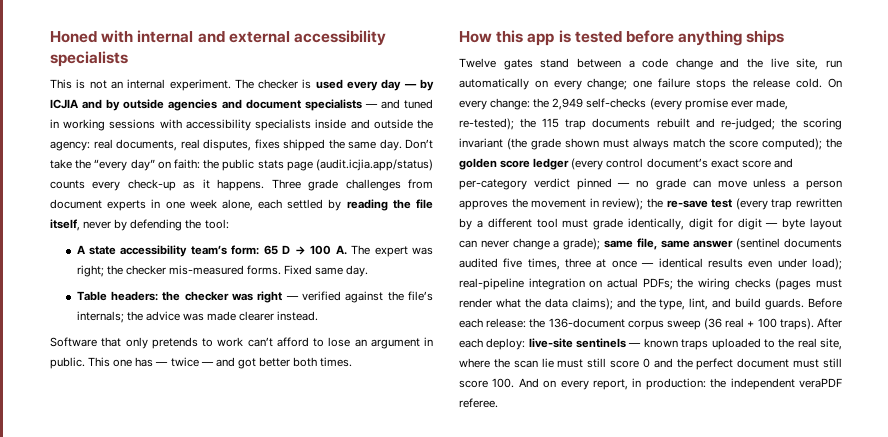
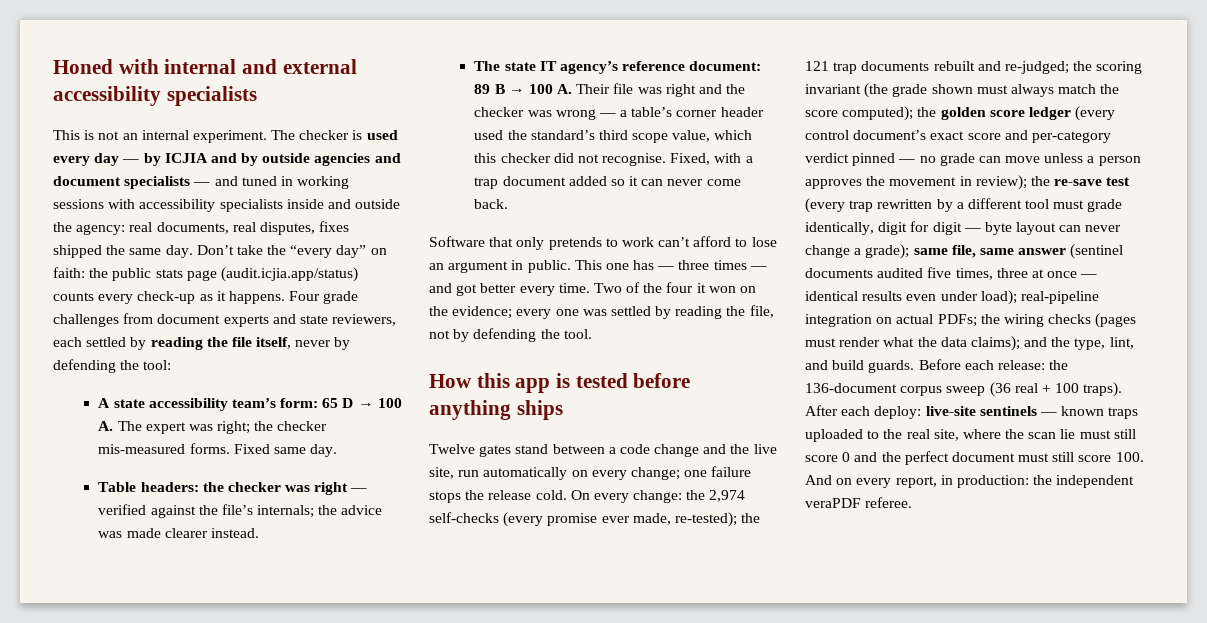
- Three grade challenges from document experts in one week alone, each settled by reading the file itself, never by defending the tool:
+ Four grade challenges from document experts and state reviewers, each settled by reading the file itself, never by defending the tool:
+ The state IT agency’s reference document: 89 B → 100 A. Their file was right and the checker was wrong — a table’s corner header used the standard’s third scope value, which this checker did not recognise. Fixed, with a trap document added so it can never come back.
- This one has — twice — and got better both times.
+ This one has — three times — and got better every time. Two of the four it won on the evidence; every one was settled by reading the file, not by defending the tool.
- the 2,949 self-checks (every promise ever made, re-tested);
+ the 2,974 self-checks (every promise ever made, re-tested);
- the 115 trap documents rebuilt and re-judged;
+ the 121 trap documents rebuilt and re-judged;

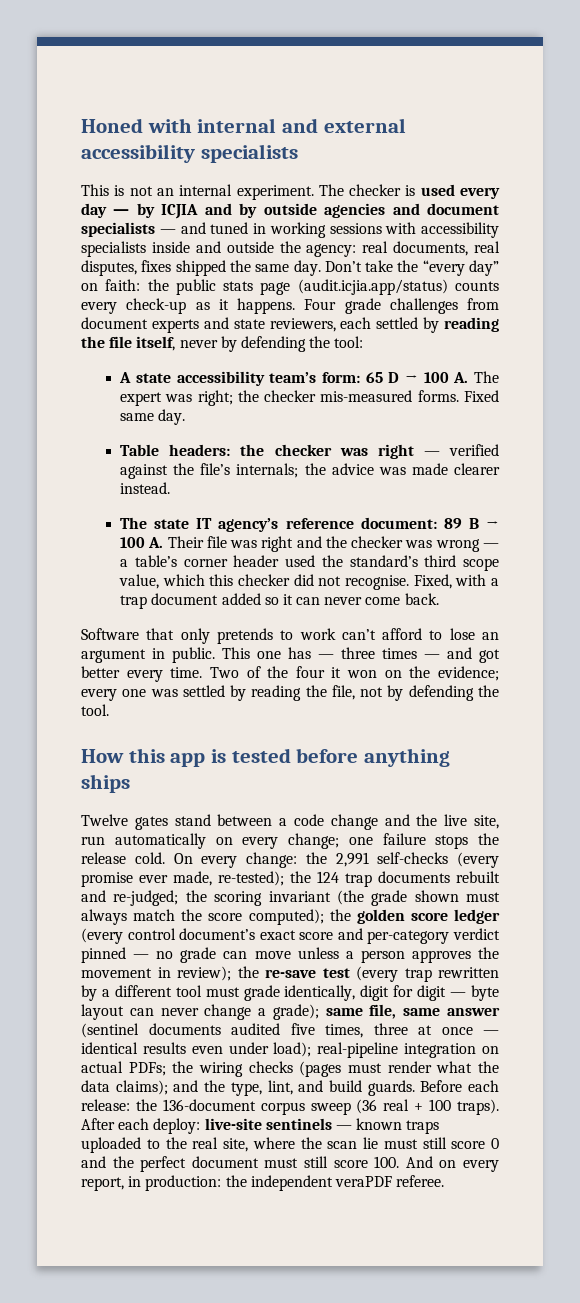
- the 2,974 self-checks (every promise ever made, re-tested);
+ the 2,991 self-checks (every promise ever made, re-tested);
- the 121 trap documents rebuilt and re-judged;
+ the 124 trap documents rebuilt and re-judged;

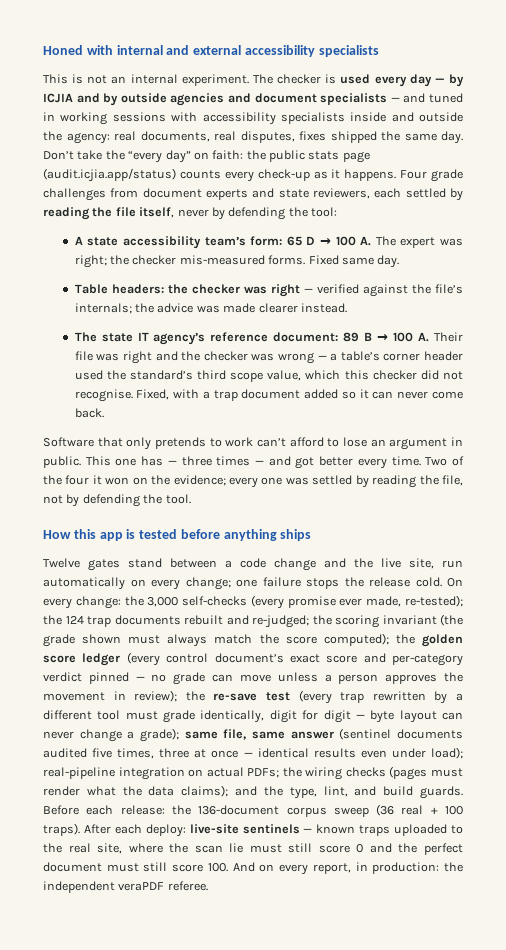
- the 2,991 self-checks (every promise ever made, re-tested);
+ the 3,000 self-checks (every promise ever made, re-tested);

